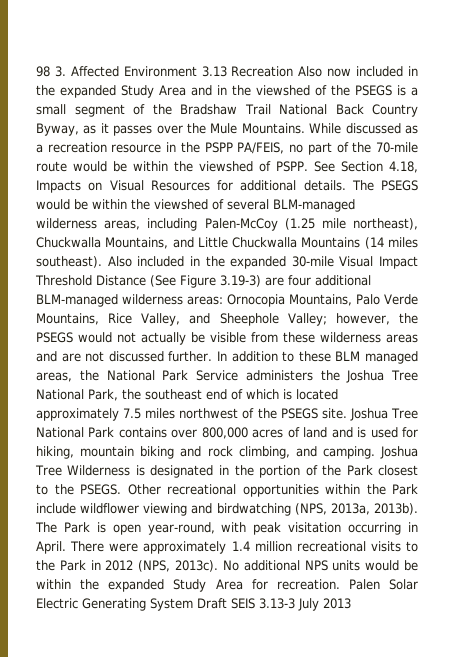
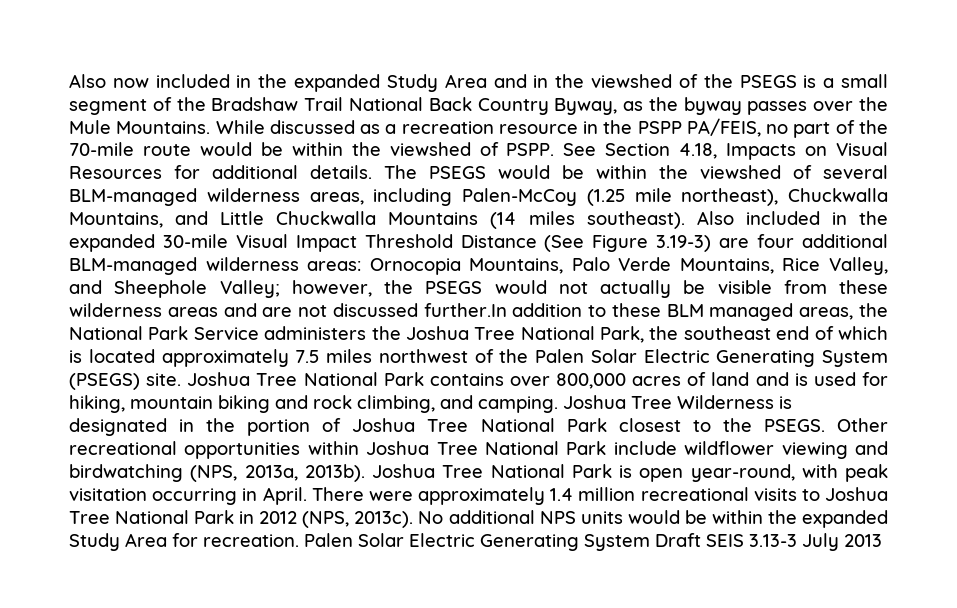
- 98 3. Affected Environment 3.13 Recreation Also now included in the expanded Study Area and in the viewshed of the PSEGS is a small segment of the Bradshaw Trail National Back Country Byway, as it passes over the Mule Mountains.
+ Also now included in the expanded Study Area and in the viewshed of the PSEGS is a small segment of the Bradshaw Trail National Back Country Byway, as the byway passes over the Mule Mountains.
- however, the PSEGS would not actually be visible from these wilderness areas and are not discussed further. In addition to these BLM managed areas, the National Park Service administers the Joshua Tree National Park, the southeast end of which is located approximately 7.5 miles northwest of the PSEGS site.
+ however, the PSEGS would not actually be visible from these wilderness areas and are not discussed further.In addition to these BLM managed areas, the National Park Service administers the Joshua Tree National Park, the southeast end of which is located approximately 7.5 miles northwest of the Palen Solar Electric Generating System (PSEGS) site.
- Joshua Tree Wilderness is designated in the portion of the Park closest to the PSEGS.
+ Joshua Tree Wilderness is designated in the portion of Joshua Tree National Park closest to the PSEGS.
- Other recreational opportunities within the Park include wildflower viewing and birdwatching (NPS, 2013a, 2013b).
+ Other recreational opportunities within Joshua Tree National Park include wildflower viewing and birdwatching (NPS, 2013a, 2013b).
- The Park is open year-round, with peak visitation occurring in April.
+ Joshua Tree National Park is open year-round, with peak visitation occurring in April.
- There were approximately 1.4 million recreational visits to the Park in 2012 (NPS, 2013c).
+ There were approximately 1.4 million recreational visits to Joshua Tree National Park in 2012 (NPS, 2013c).

